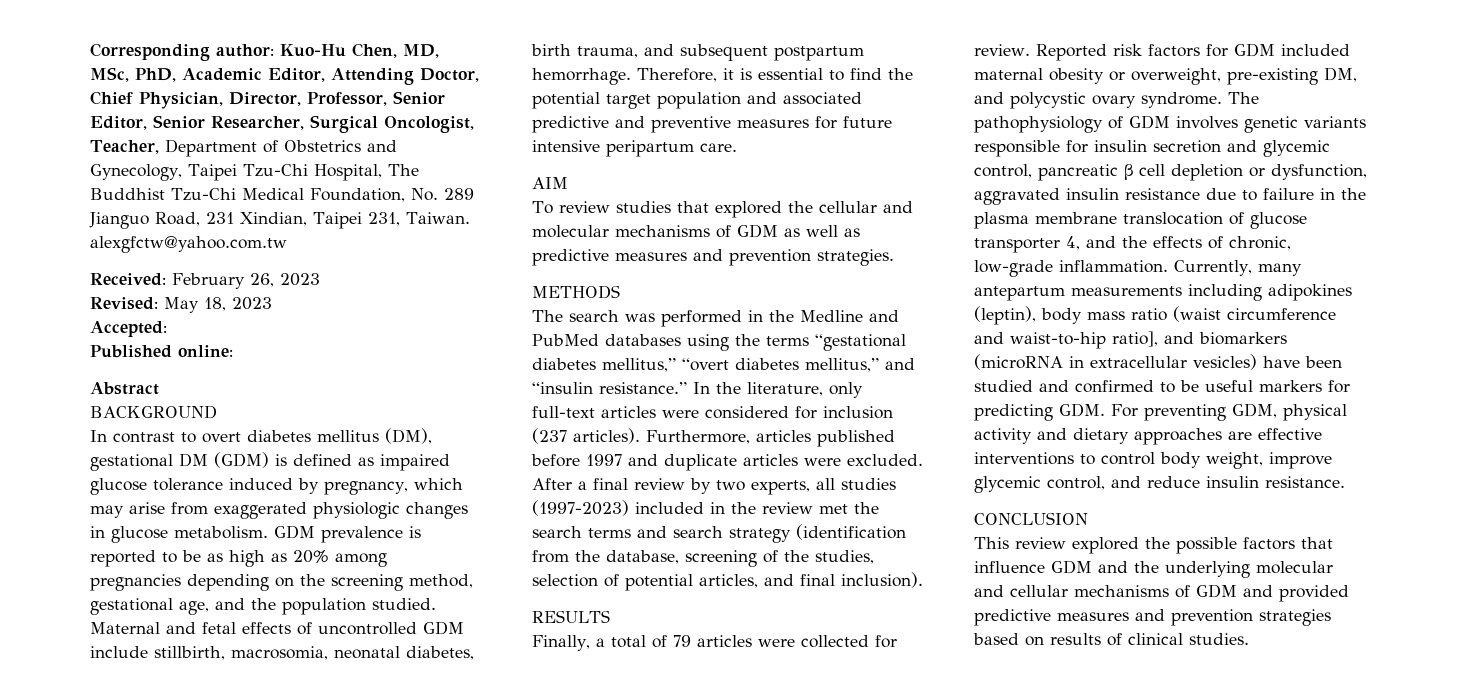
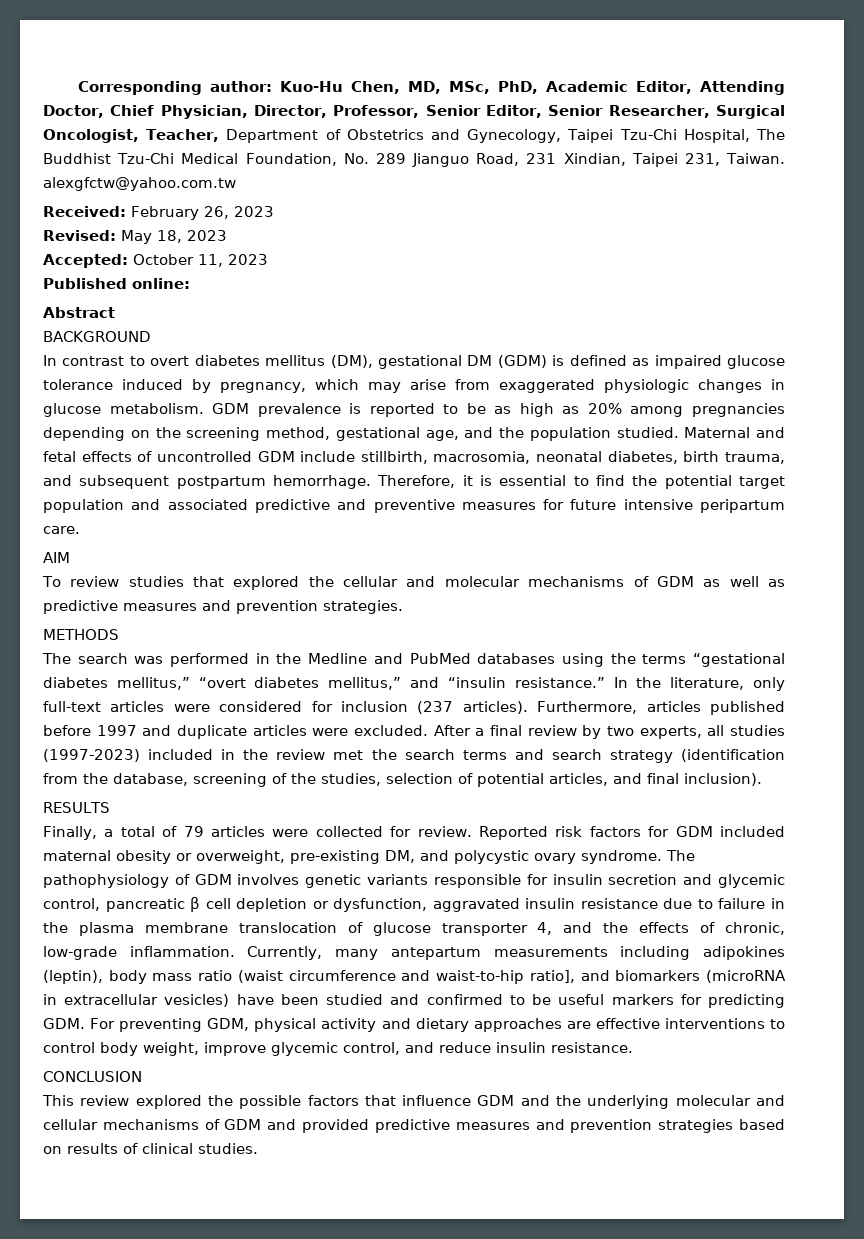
- Accepted:
+ Accepted: October 11, 2023

